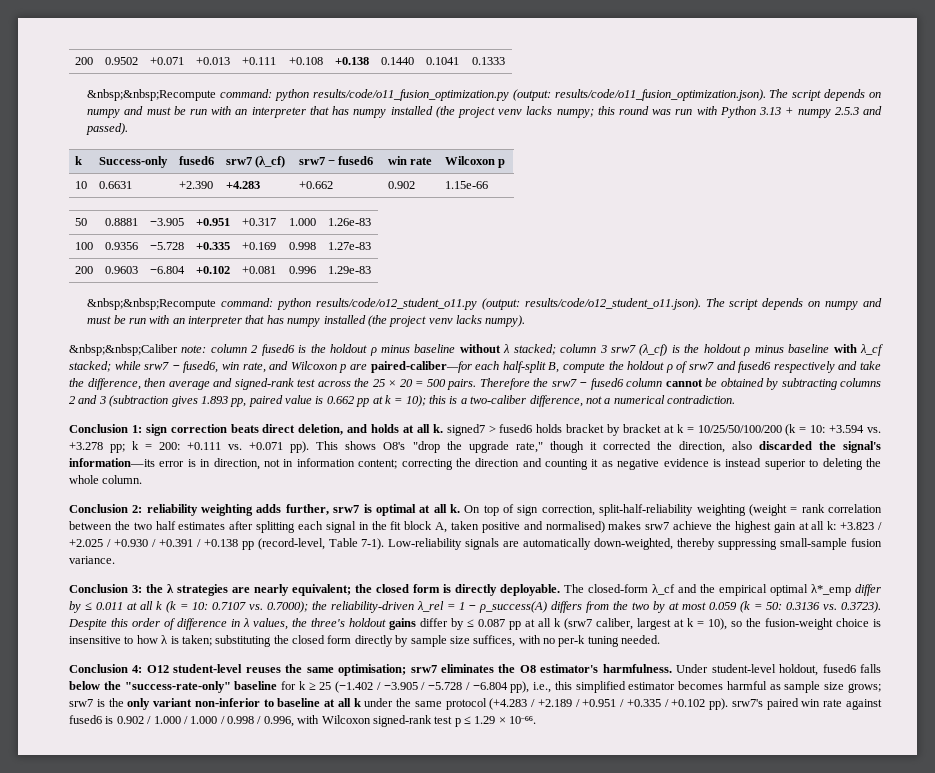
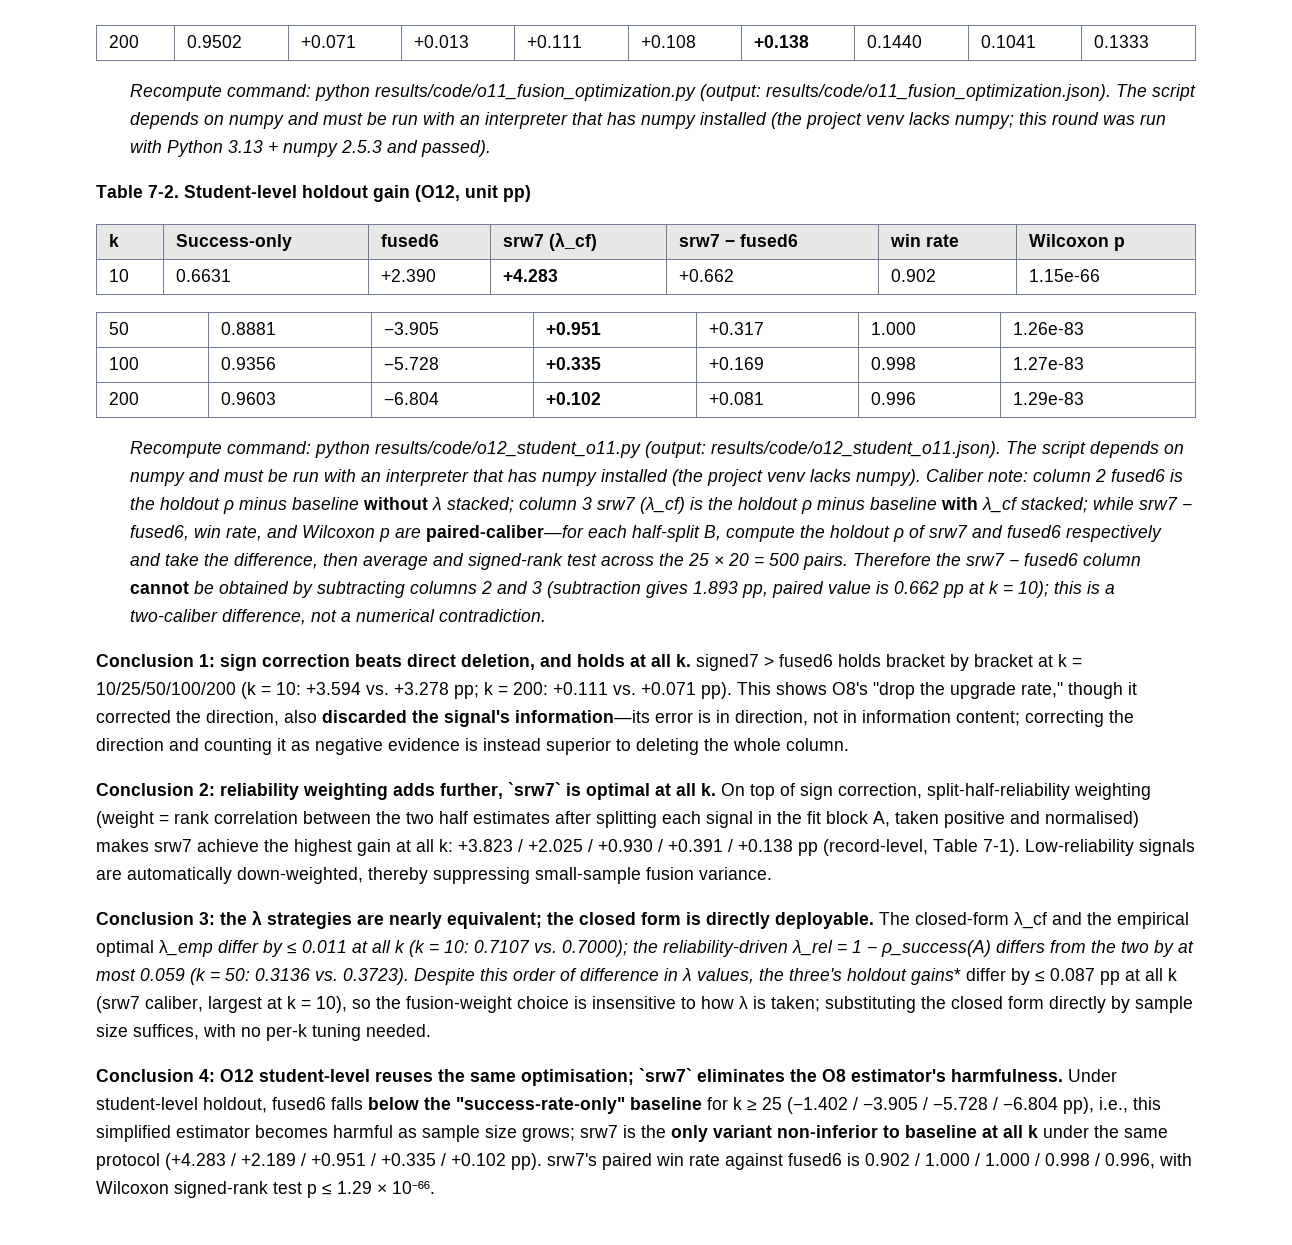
- &nbsp;&nbsp;Recompute command: python results/code/o11_fusion_optimization.py (output: results/code/o11_fusion_optimization.json). The script depends on numpy and must be run with an interpreter that has numpy installed (the project venv lacks numpy; this round was run with Python 3.13 + numpy 2.5.3 and passed).
+ Recompute command: python results/code/o11_fusion_optimization.py (output: results/code/o11_fusion_optimization.json). The script depends on numpy and must be run with an interpreter that has numpy installed (the project venv lacks numpy; this round was run with Python 3.13 + numpy 2.5.3 and passed).
+ Table 7-2. Student-level holdout gain (O12, unit pp)
  200 | 0.9603 | −6.804 | +0.102 | +0.081 | 0.996 | 1.29e-83
- &nbsp;&nbsp;Recompute command:
+ Recompute command:
- results/code/o12_student_o11.json). The script depends on numpy and must be run with an interpreter that has numpy installed (the project venv lacks numpy).
- &nbsp;&nbsp;Caliber note:
+ results/code/o12_student_o11.json). The script depends on numpy and must be run with an interpreter that has numpy installed (the project venv lacks numpy). Caliber note:
- Conclusion 2: reliability weighting adds further, srw7 is optimal at all k.
+ Conclusion 2: reliability weighting adds further, `srw7` is optimal at all k.
- The closed-form λ_cf and the empirical optimal λ*_emp differ by ≤ 0.011 at all k (k = 10:
+ The closed-form λ_cf and the empirical optimal λ_emp differ by ≤ 0.011 at all k (k = 10:
- 0.3136 vs. 0.3723). Despite this order of difference in λ values, the three's holdout gains differ by ≤ 0.087 pp at all k (srw7 caliber, largest at k = 10), so the fusion-weight choice is insensitive to how λ is taken;
+ 0.3136 vs. 0.3723). Despite this order of difference in λ values, the three's holdout gains* differ by ≤ 0.087 pp at all k (srw7 caliber, largest at k = 10), so the fusion-weight choice is insensitive to how λ is taken;
- Conclusion 4: O12 student-level reuses the same optimisation; srw7 eliminates the O8 estimator's harmfulness.
+ Conclusion 4: O12 student-level reuses the same optimisation; `srw7` eliminates the O8 estimator's harmfulness.

